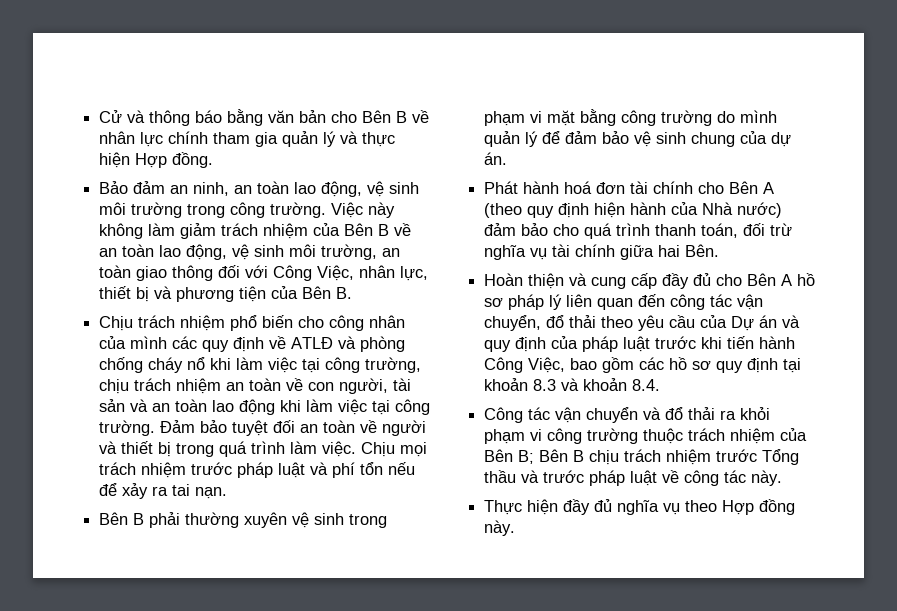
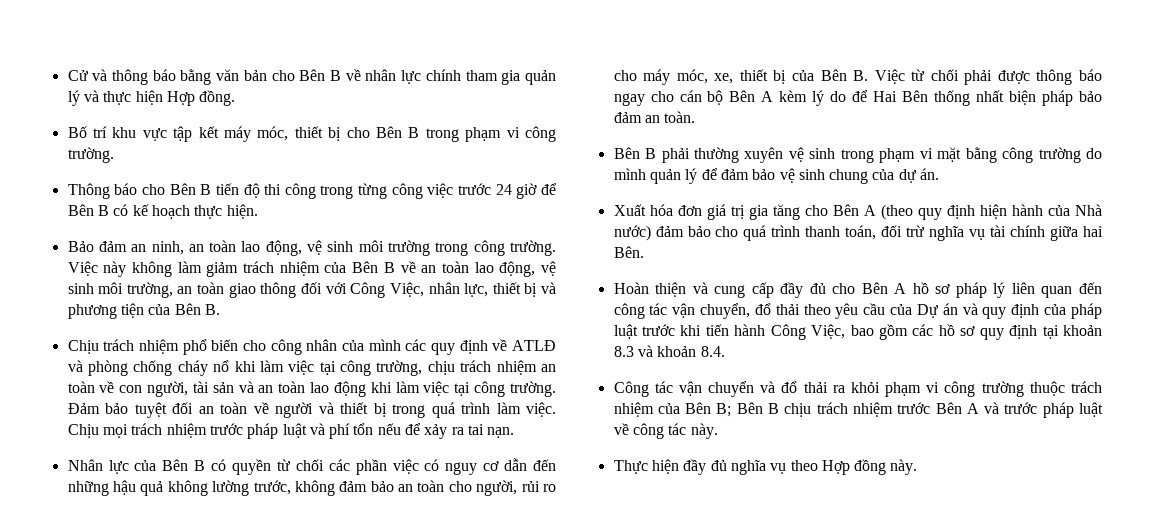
+ Bố trí khu vực tập kết máy móc, thiết bị cho Bên B trong phạm vi công trường.
+ Thông báo cho Bên B tiến độ thi công trong từng công việc trước 24 giờ để Bên B có kế hoạch thực hiện.
+ Nhân lực của Bên B có quyền từ chối các phần việc có nguy cơ dẫn đến những hậu quả không lường trước, không đảm bảo an toàn cho người, rủi ro cho máy móc, xe, thiết bị của Bên B. Việc từ chối phải được thông báo ngay cho cán bộ Bên A kèm lý do để Hai Bên thống nhất biện pháp bảo đảm an toàn.
- Phát hành hoá đơn tài chính cho Bên A (theo quy định hiện hành của Nhà nước) đảm bảo cho quá trình thanh toán, đối trừ nghĩa vụ tài chính giữa hai Bên.
+ Xuất hóa đơn giá trị gia tăng cho Bên A (theo quy định hiện hành của Nhà nước) đảm bảo cho quá trình thanh toán, đối trừ nghĩa vụ tài chính giữa hai Bên.
- Công tác vận chuyển và đổ thải ra khỏi phạm vi công trường thuộc trách nhiệm của Bên B; Bên B chịu trách nhiệm trước Tổng thầu và trước pháp luật về công tác này.
+ Công tác vận chuyển và đổ thải ra khỏi phạm vi công trường thuộc trách nhiệm của Bên B; Bên B chịu trách nhiệm trước Bên A và trước pháp luật về công tác này.

